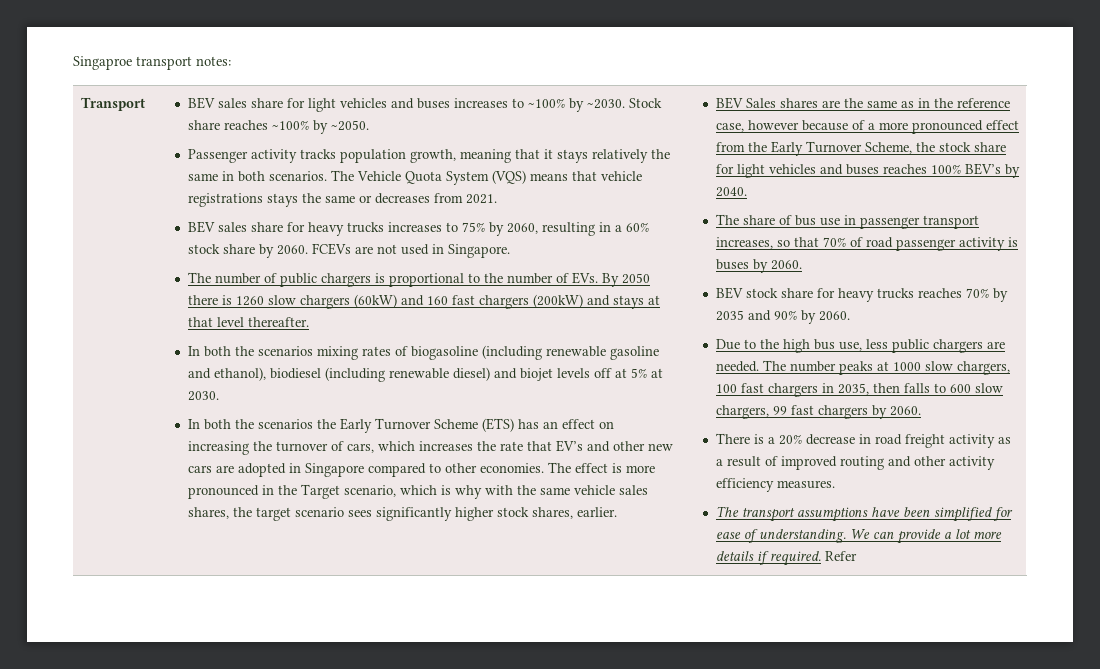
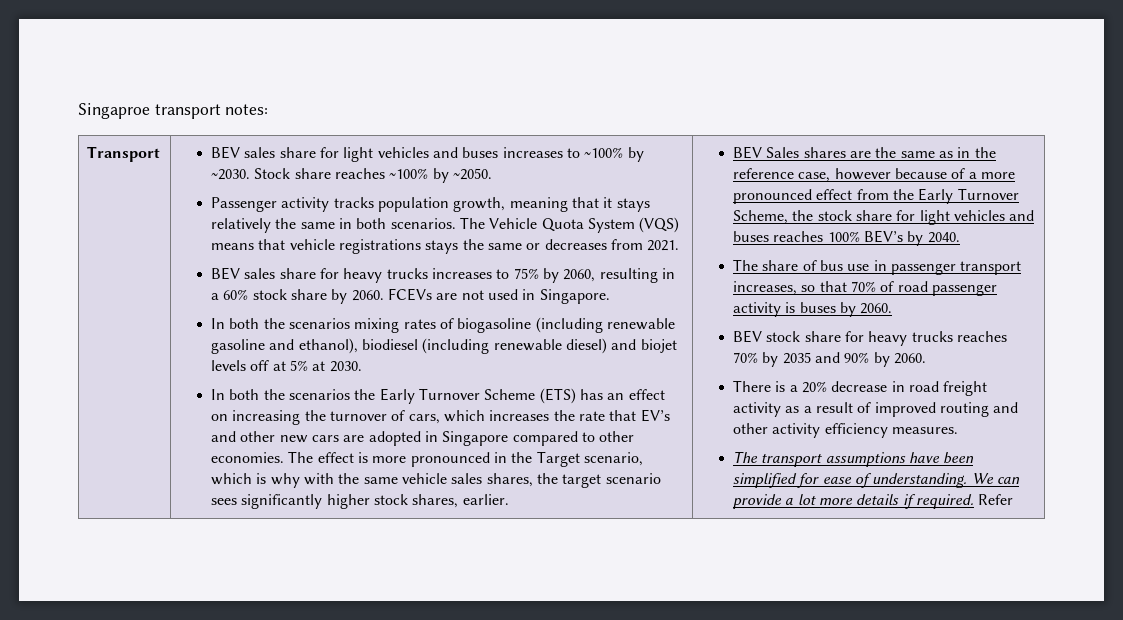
- The number of public chargers is proportional to the number of EVs. By 2050 there is 1260 slow chargers (60kW) and 160 fast chargers (200kW) and stays at that level thereafter.
- Due to the high bus use, less public chargers are needed. The number peaks at 1000 slow chargers, 100 fast chargers in 2035, then falls to 600 slow chargers, 99 fast chargers by 2060.

